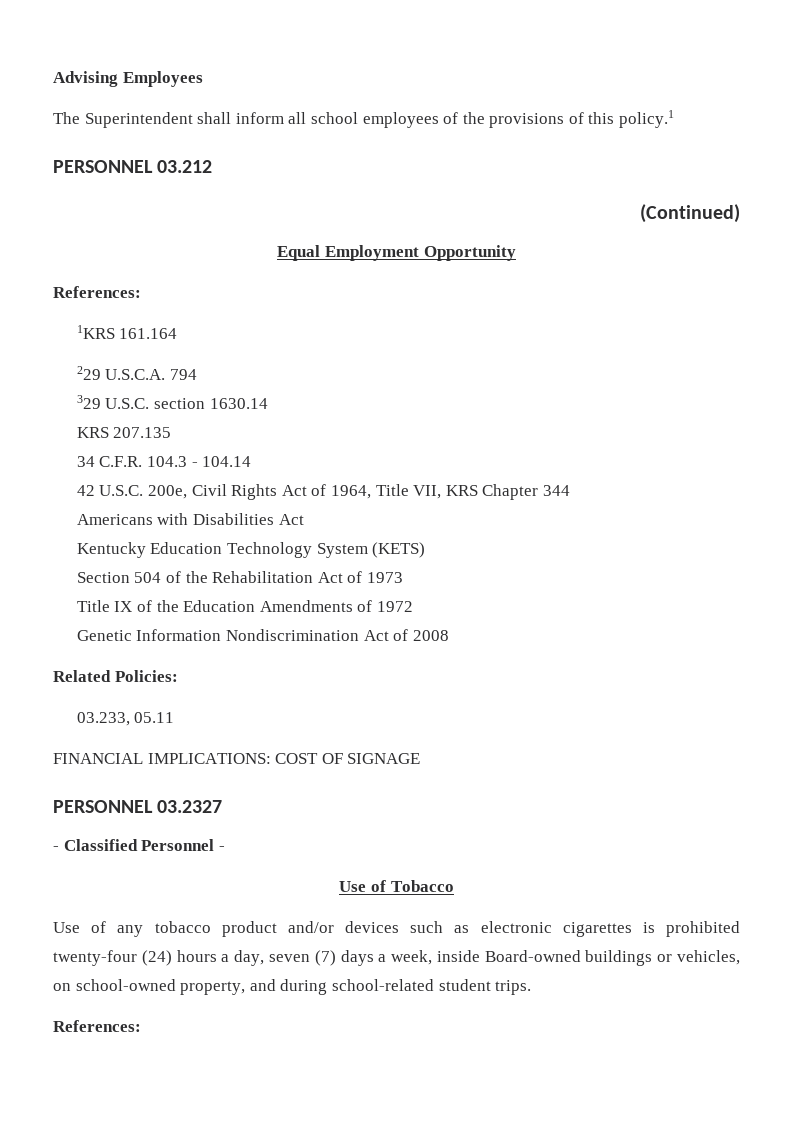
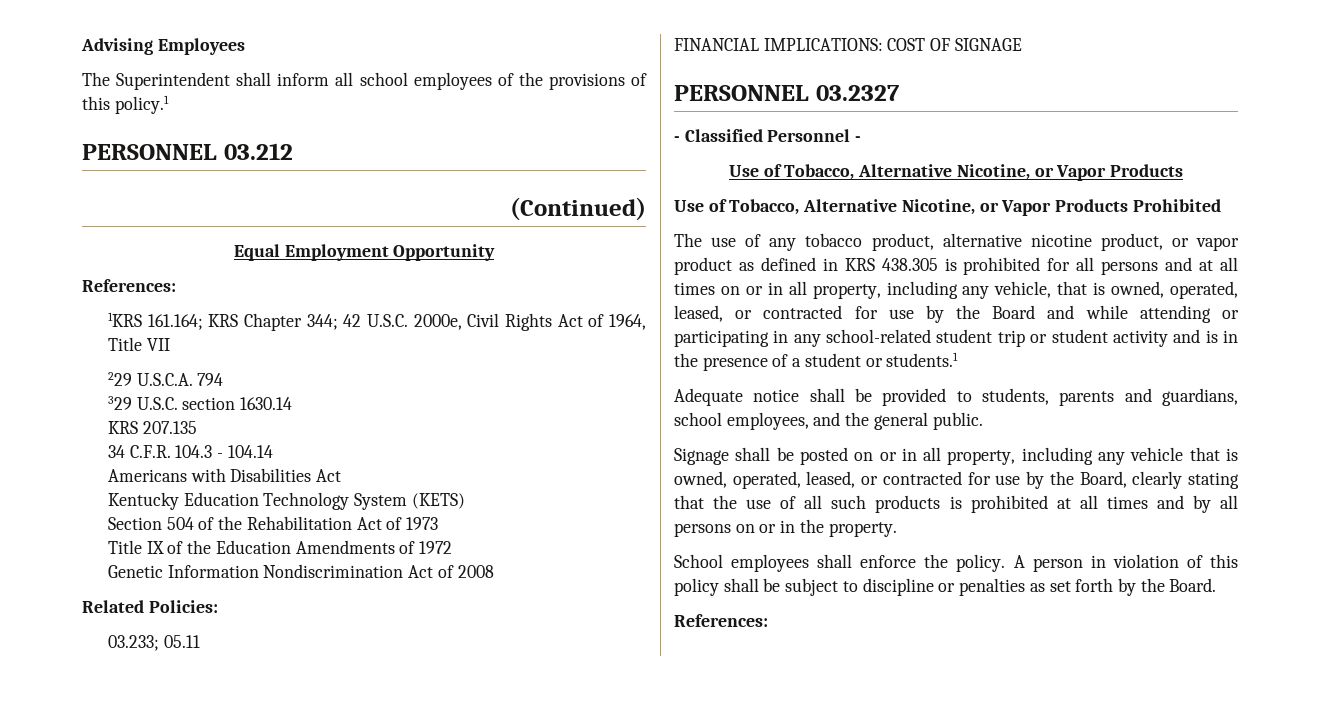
- 1KRS 161.164
+ 1KRS 161.164; KRS Chapter 344; 42 U.S.C. 2000e, Civil Rights Act of 1964, Title VII
- 42 U.S.C. 200e, Civil Rights Act of 1964, Title VII, KRS Chapter 344
- 03.233, 05.11
+ 03.233; 05.11
  - Classified Personnel -
- Use of Tobacco
- Use of any tobacco product and/or devices such as electronic cigarettes is prohibited twenty-four (24) hours a day, seven (7) days a week, inside Board-owned buildings or vehicles, on school-owned property, and during school-related student trips.
+ Use of Tobacco, Alternative Nicotine, or Vapor Products
+ Use of Tobacco, Alternative Nicotine, or Vapor Products Prohibited
+ The use of any tobacco product, alternative nicotine product, or vapor product as defined in KRS 438.305 is prohibited for all persons and at all times on or in all property, including any vehicle, that is owned, operated, leased, or contracted for use by the Board and while attending or participating in any school-related student trip or student activity and is in the presence of a student or students.1
+ Adequate notice shall be provided to students, parents and guardians, school employees, and the general public.
+ Signage shall be posted on or in all property, including any vehicle that is owned, operated, leased, or contracted for use by the Board, clearly stating that the use of all such products is prohibited at all times and by all persons on or in the property.
+ School employees shall enforce the policy. A person in violation of this policy shall be subject to discipline or penalties as set forth by the Board.

